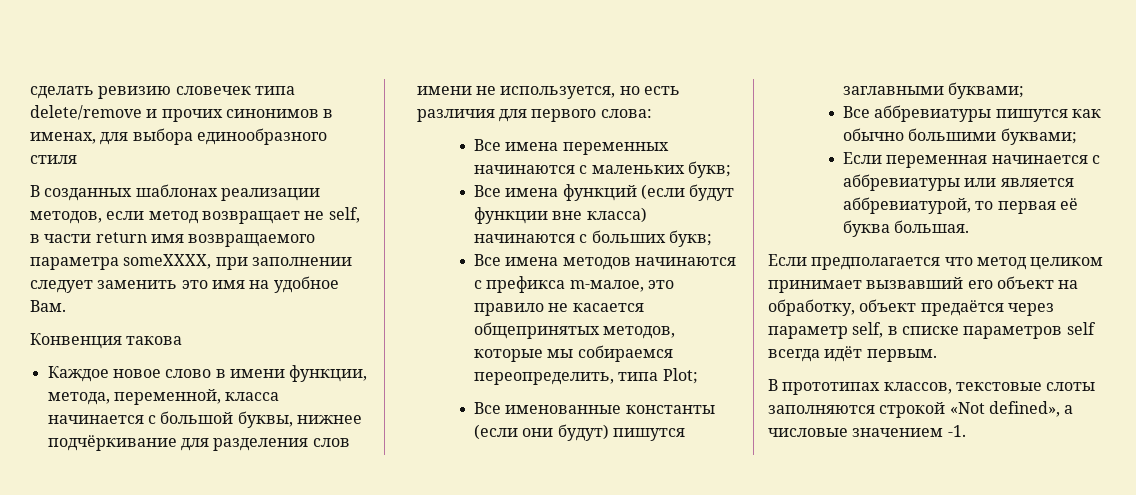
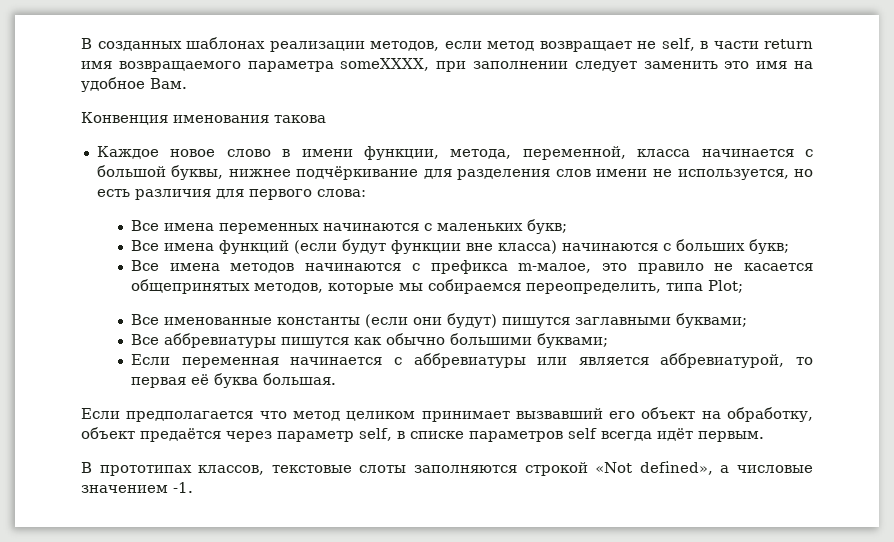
- сделать ревизию словечек типа delete/remove и прочих синонимов в именах, для выбора единообразного стиля
- Конвенция такова
+ Конвенция именования такова

